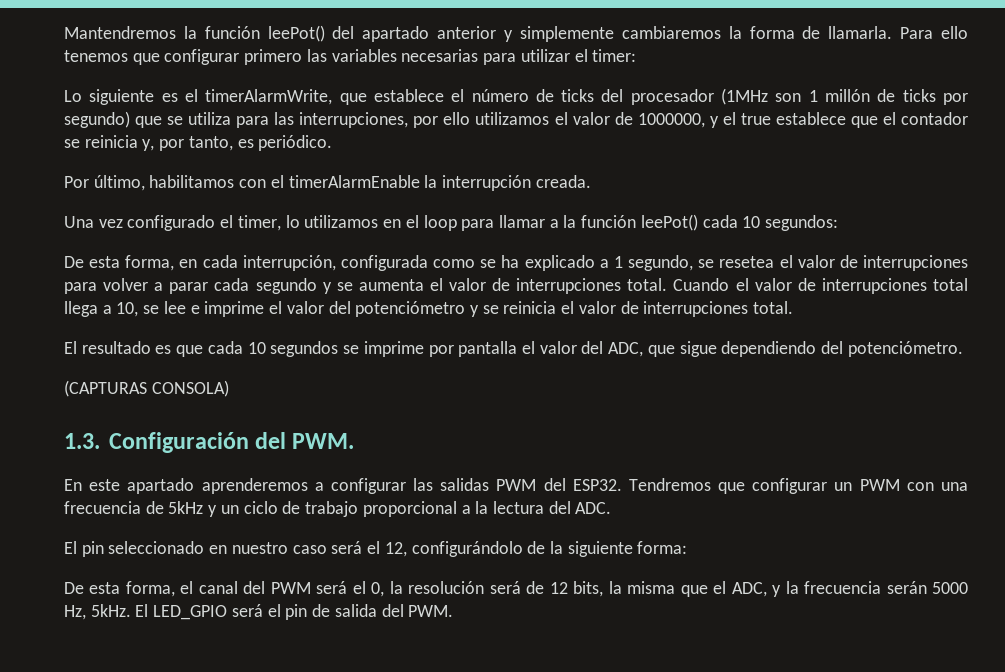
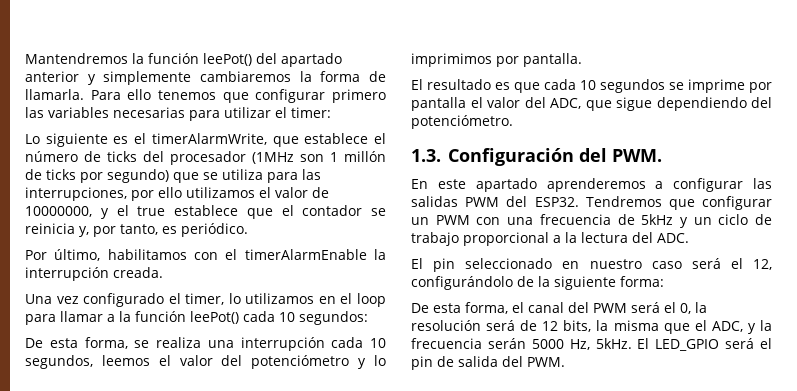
- Lo siguiente es el timerAlarmWrite, que establece el número de ticks del procesador (1MHz son 1 millón de ticks por segundo) que se utiliza para las interrupciones, por ello utilizamos el valor de 1000000, y el true establece que el contador se reinicia y, por tanto, es periódico.
+ Lo siguiente es el timerAlarmWrite, que establece el número de ticks del procesador (1MHz son 1 millón de ticks por segundo) que se utiliza para las interrupciones, por ello utilizamos el valor de 10000000, y el true establece que el contador se reinicia y, por tanto, es periódico.
- De esta forma, en cada interrupción, configurada como se ha explicado a 1 segundo, se resetea el valor de interrupciones para volver a parar cada segundo y se aumenta el valor de interrupciones total. Cuando el valor de interrupciones total llega a 10, se lee e imprime el valor del potenciómetro y se reinicia el valor de interrupciones total.
+ De esta forma, se realiza una interrupción cada 10 segundos, leemos el valor del potenciómetro y lo imprimimos por pantalla.
- (CAPTURAS CONSOLA)

